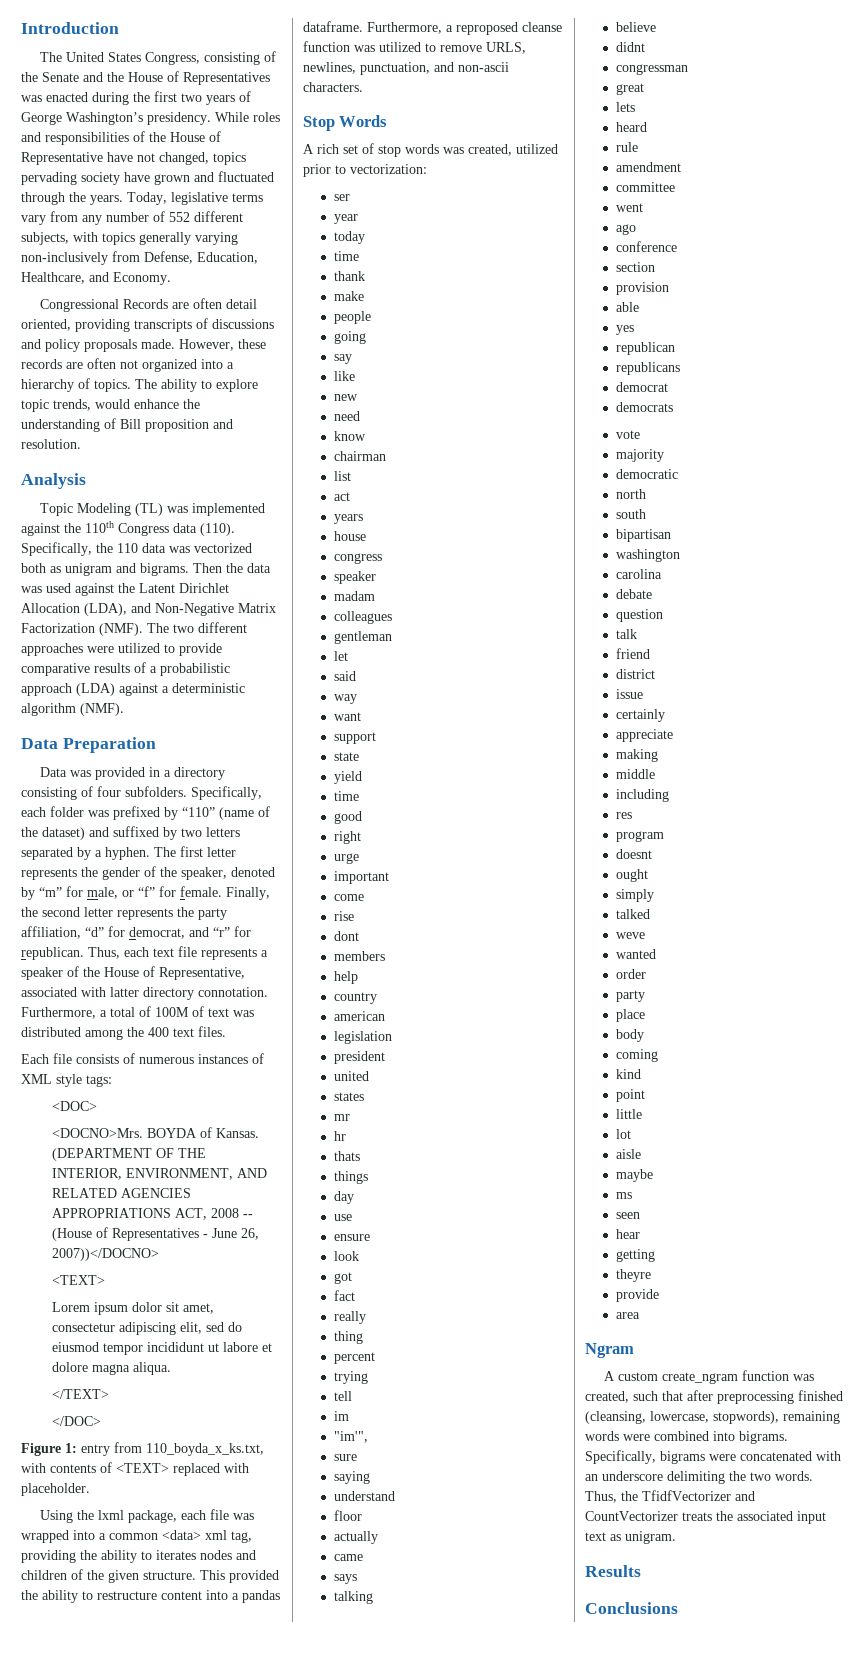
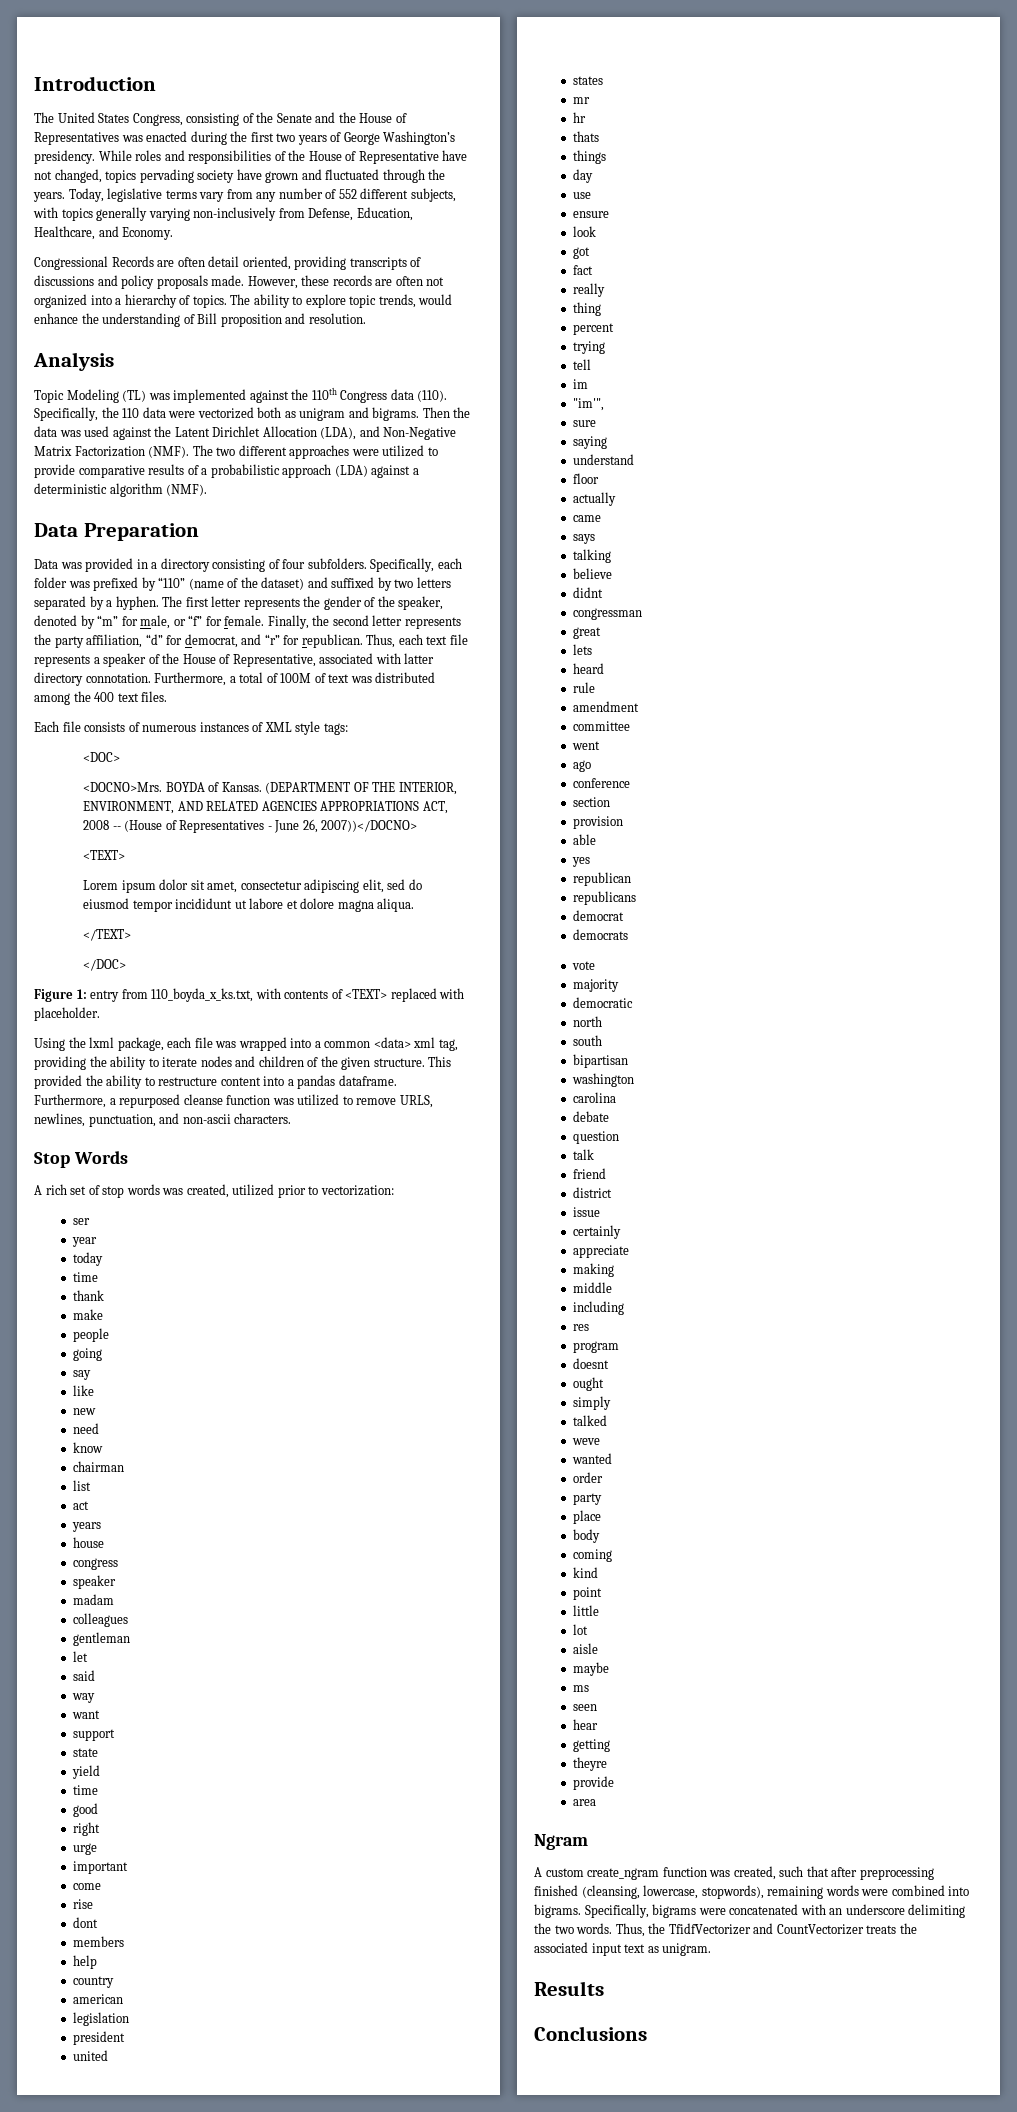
- Specifically, the 110 data was vectorized both as unigram and bigrams.
+ Specifically, the 110 data were vectorized both as unigram and bigrams.
- Using the lxml package, each file was wrapped into a common <data> xml tag, providing the ability to iterates nodes and children of the given structure.
+ Using the lxml package, each file was wrapped into a common <data> xml tag, providing the ability to iterate nodes and children of the given structure.
- Furthermore, a reproposed cleanse function was utilized to remove URLS, newlines, punctuation, and non-ascii characters.
+ Furthermore, a repurposed cleanse function was utilized to remove URLS, newlines, punctuation, and non-ascii characters.

